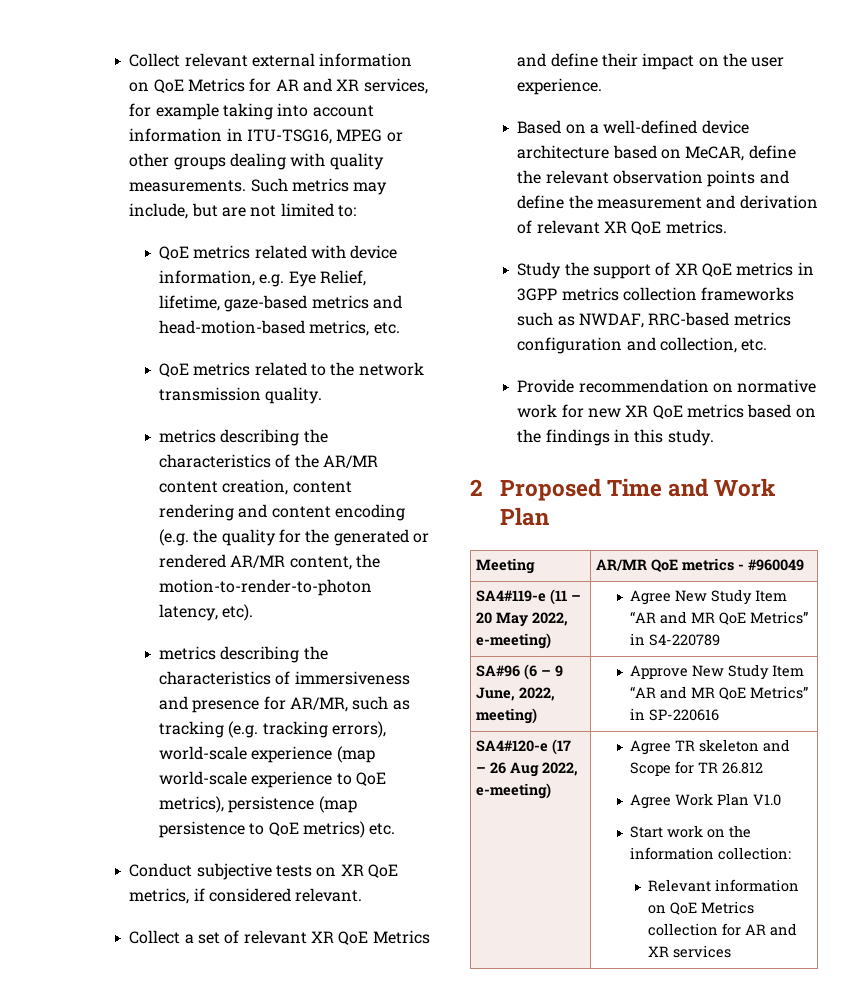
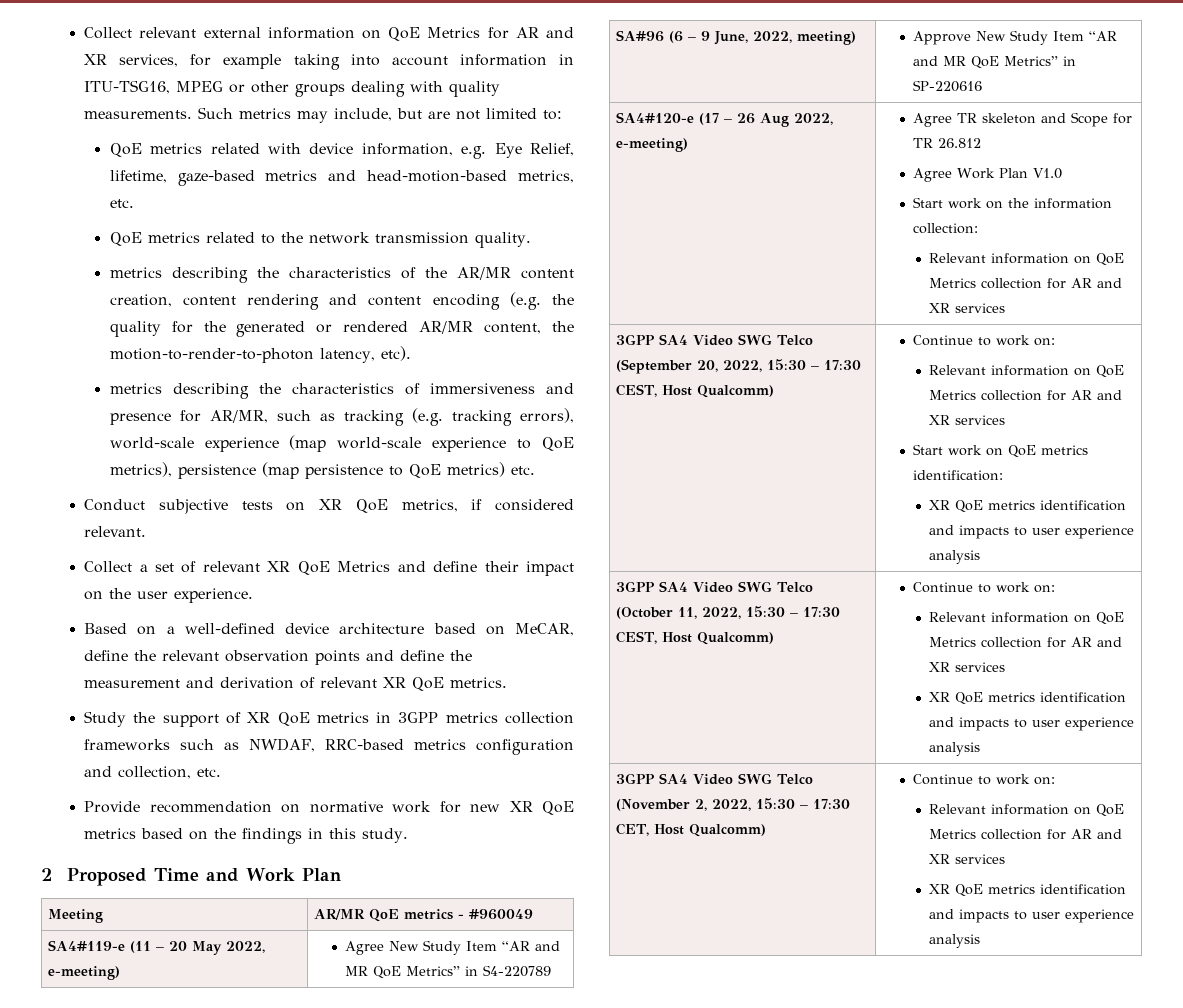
+ 3GPP SA4 Video SWG Telco (September 20, 2022, 15:30 – 17:30 CEST, Host Qualcomm) | Continue to work on:
+ Relevant information on QoE Metrics collection for AR and XR services
+ Start work on QoE metrics identification:
+ XR QoE metrics identification and impacts to user experience analysis
+ 3GPP SA4 Video SWG Telco (October 11, 2022, 15:30 – 17:30 CEST, Host Qualcomm) | Continue to work on:
+ Relevant information on QoE Metrics collection for AR and XR services
+ XR QoE metrics identification and impacts to user experience analysis
+ 3GPP SA4 Video SWG Telco (November 2, 2022, 15:30 – 17:30 CET, Host Qualcomm) | Continue to work on:
+ Relevant information on QoE Metrics collection for AR and XR services
+ XR QoE metrics identification and impacts to user experience analysis

